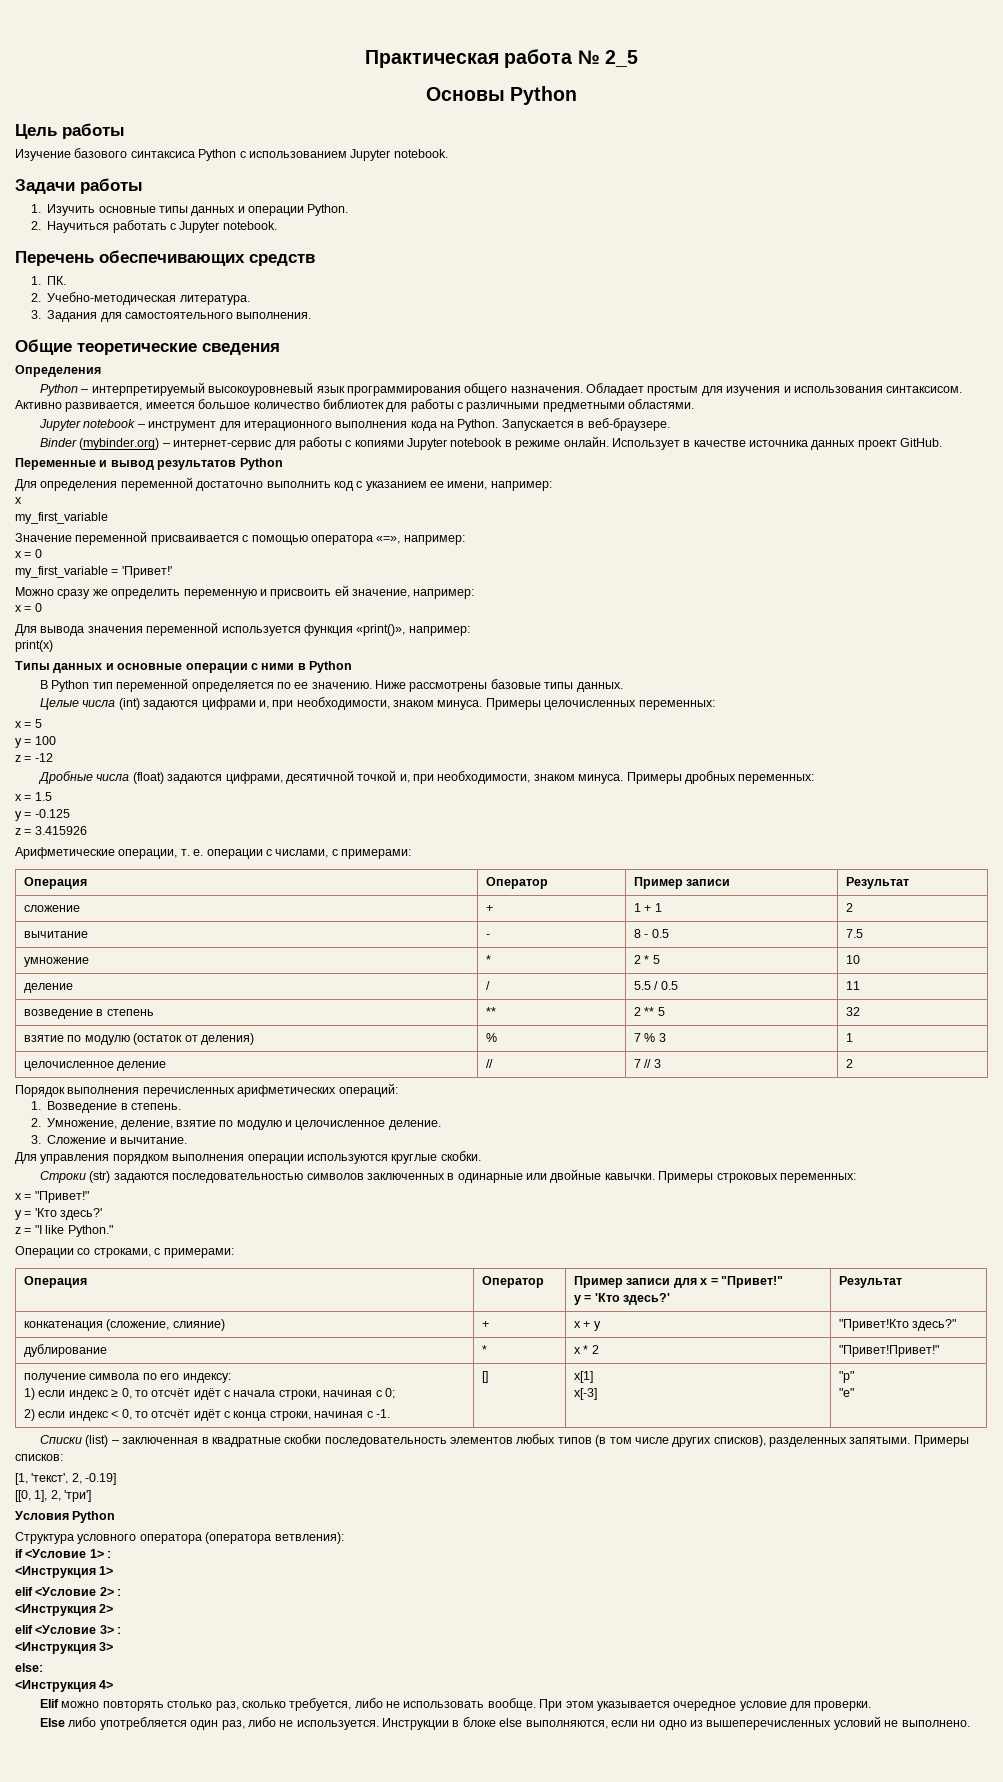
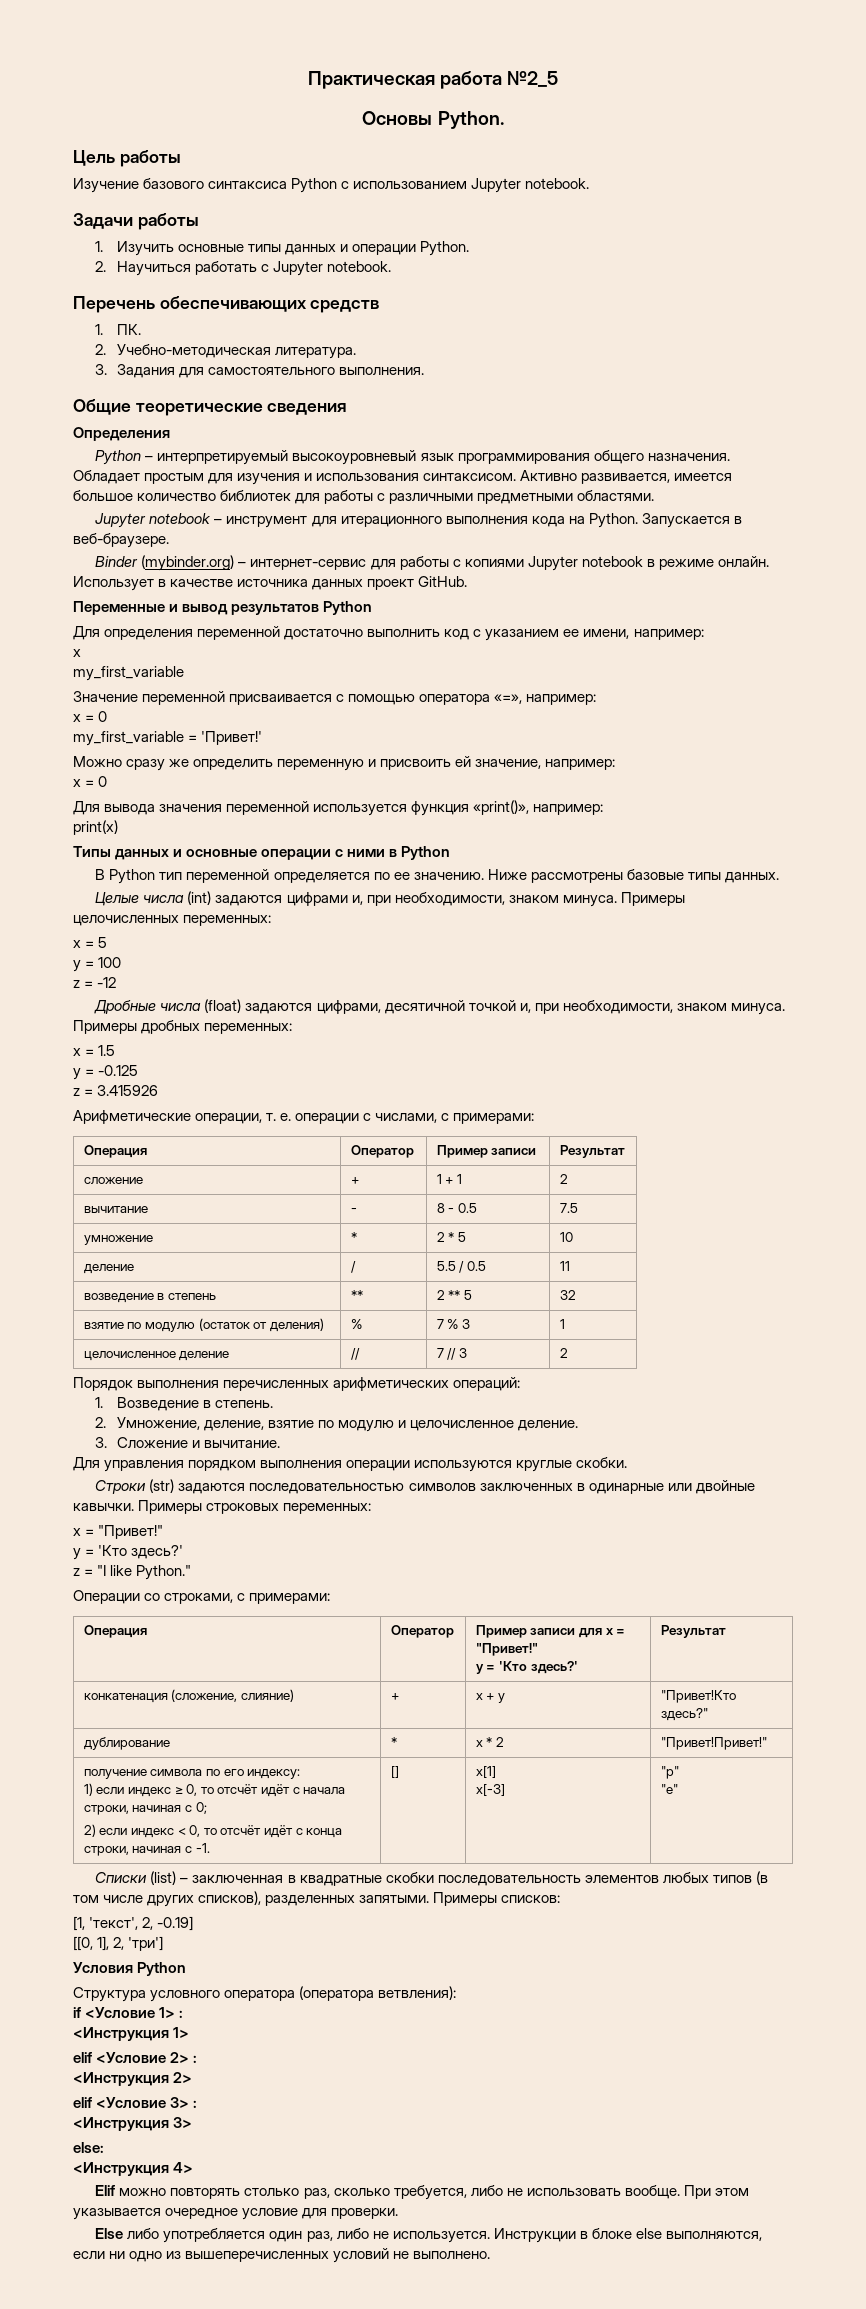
- Практическая работа № 2_5
+ Практическая работа №2_5
- Основы Python
+ Основы Python.

